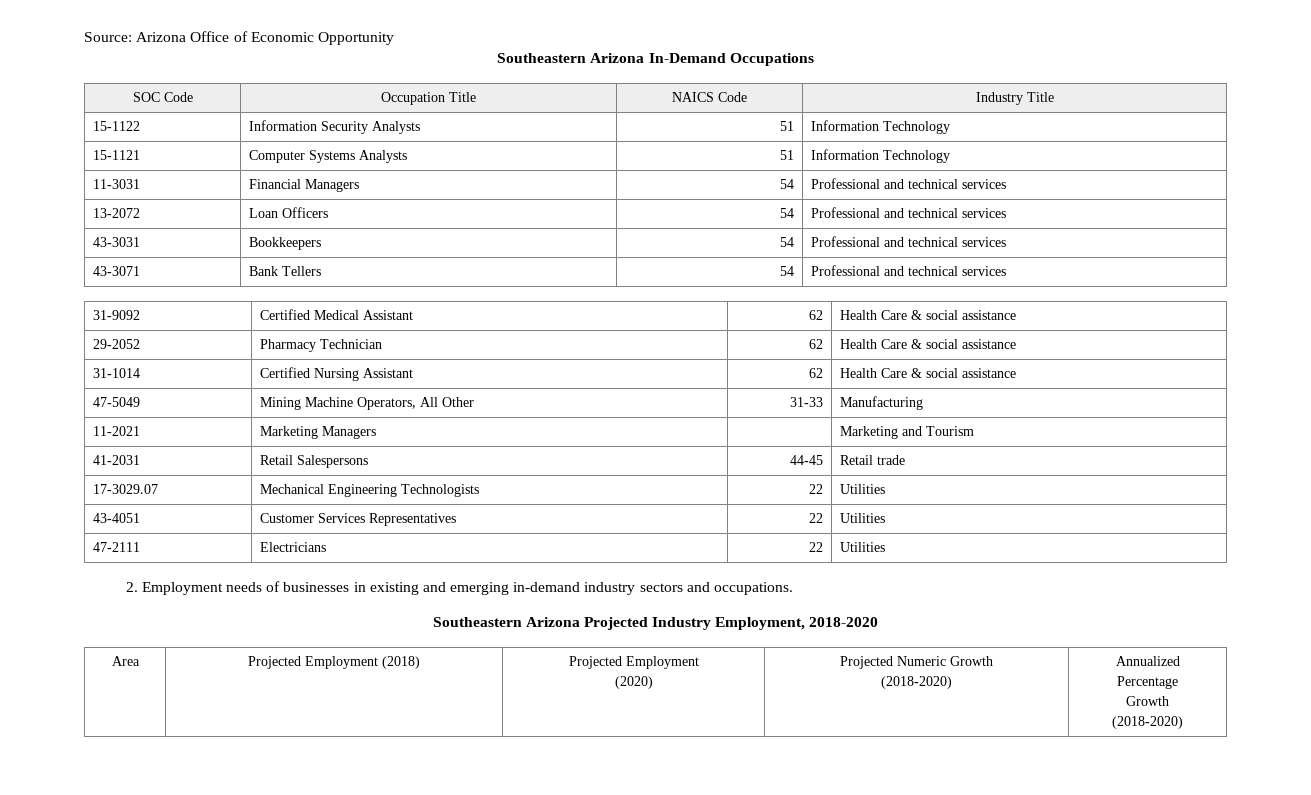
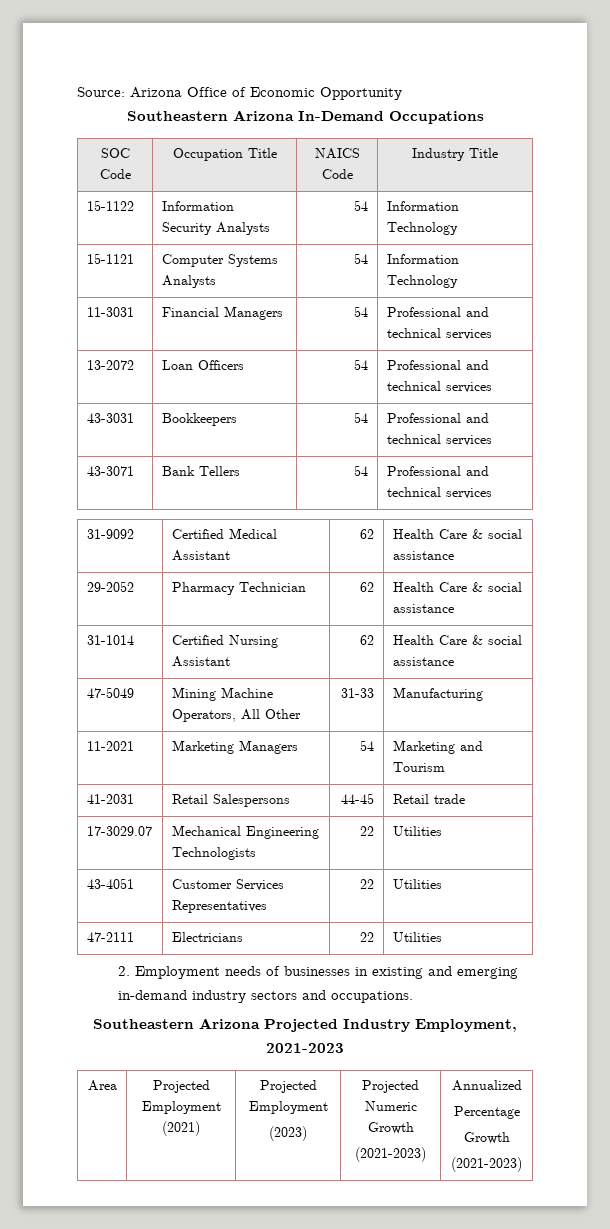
- 15-1122 | Information Security Analysts | 51 | Information Technology
+ 15-1122 | Information Security Analysts | 54 | Information Technology
- 15-1121 | Computer Systems Analysts | 51 | Information Technology
+ 15-1121 | Computer Systems Analysts | 54 | Information Technology
- 11-2021 | Marketing Managers | | Marketing and Tourism
+ 11-2021 | Marketing Managers | 54 | Marketing and Tourism
- Southeastern Arizona Projected Industry Employment, 2018-2020
+ Southeastern Arizona Projected Industry Employment, 2021-2023
- Area | Projected Employment (2018) | Projected Employment
- (2020) | Projected Numeric Growth
- (2018-2020) | Annualized
+ Area | Projected Employment (2021) | Projected Employment
+ (2023) | Projected Numeric Growth
+ (2021-2023) | Annualized
  Percentage
  Growth
- (2018-2020)
+ (2021-2023)

